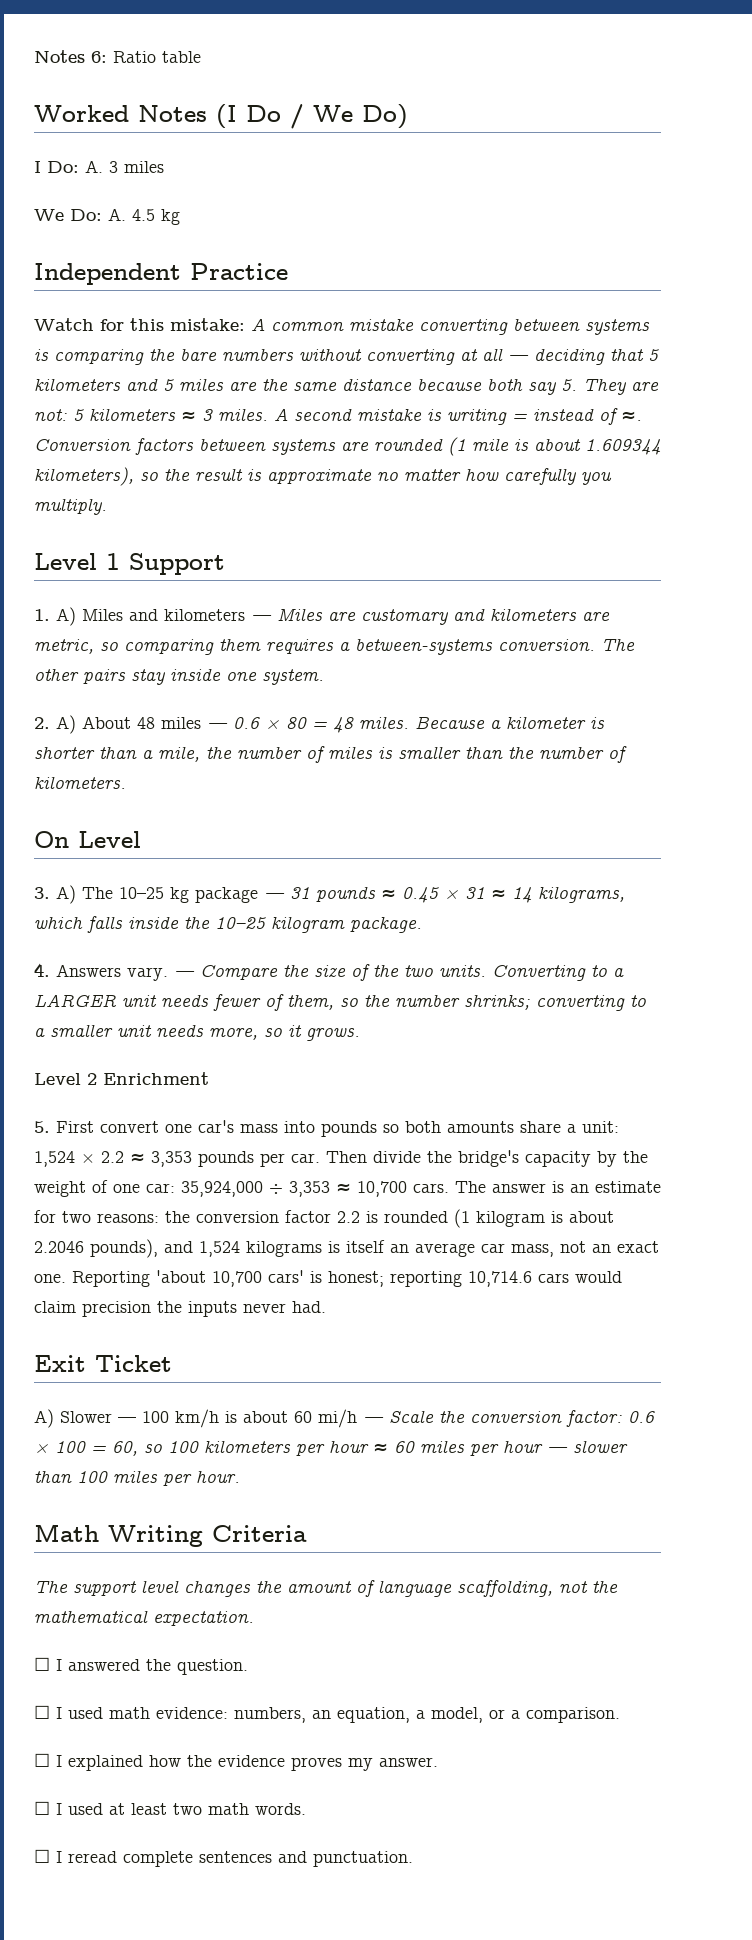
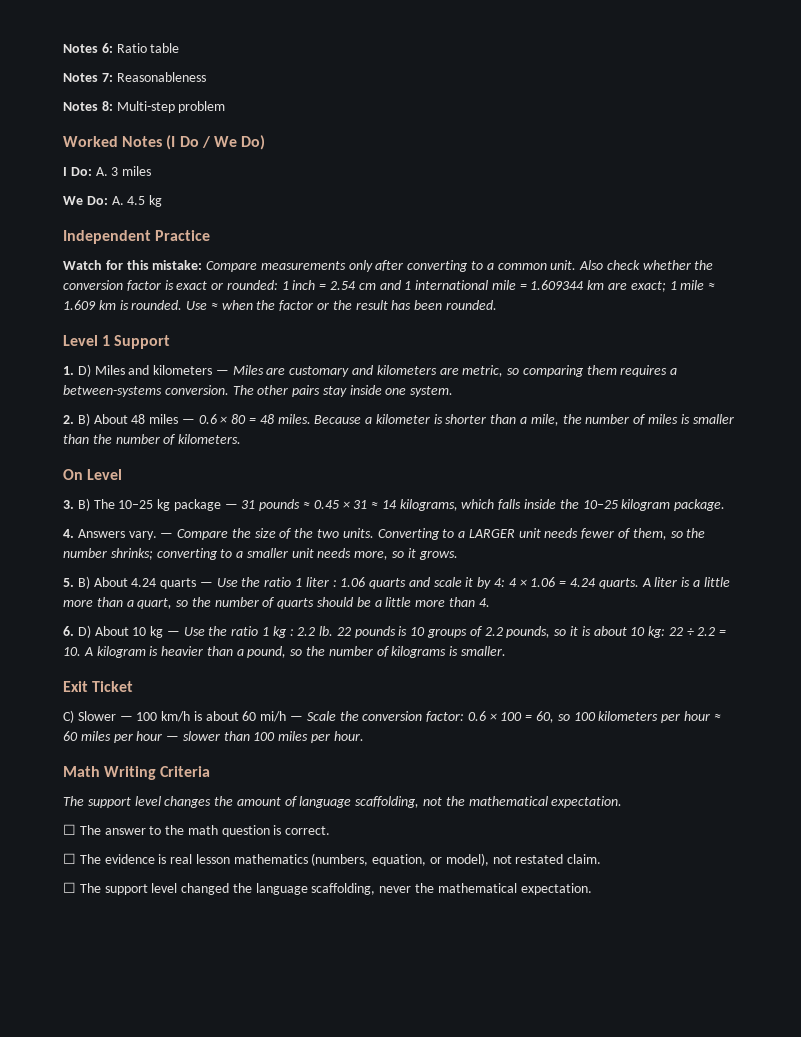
+ Notes 7: Reasonableness
+ Notes 8: Multi-step problem
- Watch for this mistake: A common mistake converting between systems is comparing the bare numbers without converting at all — deciding that 5 kilometers and 5 miles are the same distance because both say 5. They are not: 5 kilometers ≈ 3 miles. A second mistake is writing = instead of ≈. Conversion factors between systems are rounded (1 mile is about 1.609344 kilometers), so the result is approximate no matter how carefully you multiply.
+ Watch for this mistake: Compare measurements only after converting to a common unit. Also check whether the conversion factor is exact or rounded: 1 inch = 2.54 cm and 1 international mile = 1.609344 km are exact; 1 mile ≈ 1.609 km is rounded. Use ≈ when the factor or the result has been rounded.
- 1. A) Miles and kilometers — Miles are customary and kilometers are metric, so comparing them requires a between-systems conversion.
+ 1. D) Miles and kilometers — Miles are customary and kilometers are metric, so comparing them requires a between-systems conversion.
- 2. A) About 48 miles — 0.6 × 80 = 48 miles.
+ 2. B) About 48 miles — 0.6 × 80 = 48 miles.
- 3. A) The 10–25 kg package — 31 pounds ≈ 0.45 × 31 ≈ 14 kilograms, which falls inside the 10–25 kilogram package.
+ 3. B) The 10–25 kg package — 31 pounds ≈ 0.45 × 31 ≈ 14 kilograms, which falls inside the 10–25 kilogram package.
- Level 2 Enrichment
- 5. First convert one car's mass into pounds so both amounts share a unit: 1,524 × 2.2 ≈ 3,353 pounds per car. Then divide the bridge's capacity by the weight of one car: 35,924,000 ÷ 3,353 ≈ 10,700 cars. The answer is an estimate for two reasons: the conversion factor 2.2 is rounded (1 kilogram is about 2.2046 pounds), and 1,524 kilograms is itself an average car mass, not an exact one. Reporting 'about 10,700 cars' is honest; reporting 10,714.6 cars would claim precision the inputs never had.
+ 5. B) About 4.24 quarts — Use the ratio 1 liter : 1.06 quarts and scale it by 4: 4 × 1.06 = 4.24 quarts. A liter is a little more than a quart, so the number of quarts should be a little more than 4.
+ 6. D) About 10 kg — Use the ratio 1 kg : 2.2 lb. 22 pounds is 10 groups of 2.2 pounds, so it is about 10 kg: 22 ÷ 2.2 = 10. A kilogram is heavier than a pound, so the number of kilograms is smaller.
- A) Slower — 100 km/h is about 60 mi/h — Scale the conversion factor: 0.6 × 100 = 60, so 100 kilometers per hour ≈ 60 miles per hour — slower than 100 miles per hour.
+ C) Slower — 100 km/h is about 60 mi/h — Scale the conversion factor: 0.6 × 100 = 60, so 100 kilometers per hour ≈ 60 miles per hour — slower than 100 miles per hour.
- ☐ I answered the question.
- ☐ I used math evidence: numbers, an equation, a model, or a comparison.
- ☐ I explained how the evidence proves my answer.
- ☐ I used at least two math words.
- ☐ I reread complete sentences and punctuation.
+ ☐ The answer to the math question is correct.
+ ☐ The evidence is real lesson mathematics (numbers, equation, or model), not restated claim.
+ ☐ The support level changed the language scaffolding, never the mathematical expectation.

